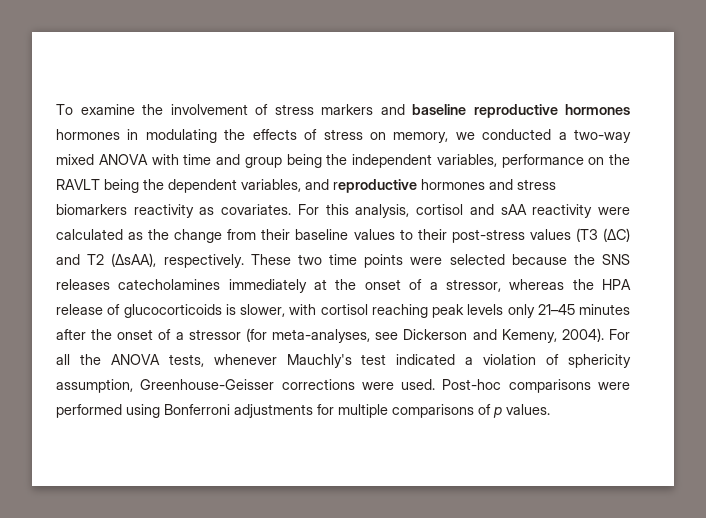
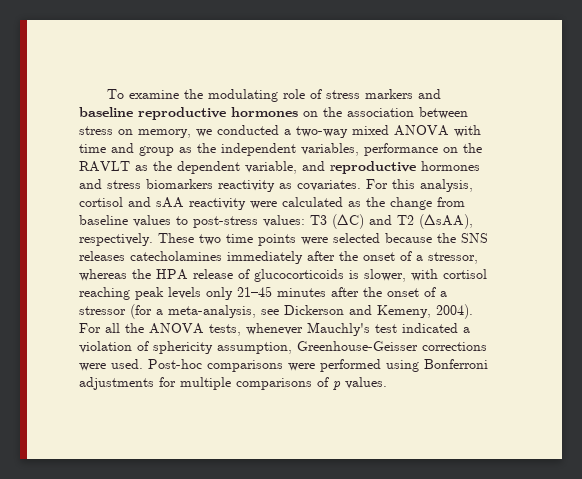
- To examine the involvement of stress markers and baseline reproductive hormones hormones in modulating the effects of stress on memory, we conducted a two-way mixed ANOVA with time and group being the independent variables, performance on the RAVLT being the dependent variables, and reproductive hormones and stress biomarkers reactivity as covariates.
+ To examine the modulating role of stress markers and baseline reproductive hormones on the association between stress on memory, we conducted a two-way mixed ANOVA with time and group as the independent variables, performance on the RAVLT as the dependent variable, and reproductive hormones and stress biomarkers reactivity as covariates.
- For this analysis, cortisol and sAA reactivity were calculated as the change from their baseline values to their post-stress values (T3 (ΔC) and T2 (ΔsAA), respectively.
+ For this analysis, cortisol and sAA reactivity were calculated as the change from baseline values to post-stress values: T3 (ΔC) and T2 (ΔsAA), respectively.
- These two time points were selected because the SNS releases catecholamines immediately at the onset of a stressor, whereas the HPA release of glucocorticoids is slower, with cortisol reaching peak levels only 21–45 minutes after the onset of a stressor (for meta-analyses, see Dickerson and Kemeny, 2004).
+ These two time points were selected because the SNS releases catecholamines immediately after the onset of a stressor, whereas the HPA release of glucocorticoids is slower, with cortisol reaching peak levels only 21–45 minutes after the onset of a stressor (for a meta-analysis, see Dickerson and Kemeny, 2004).

